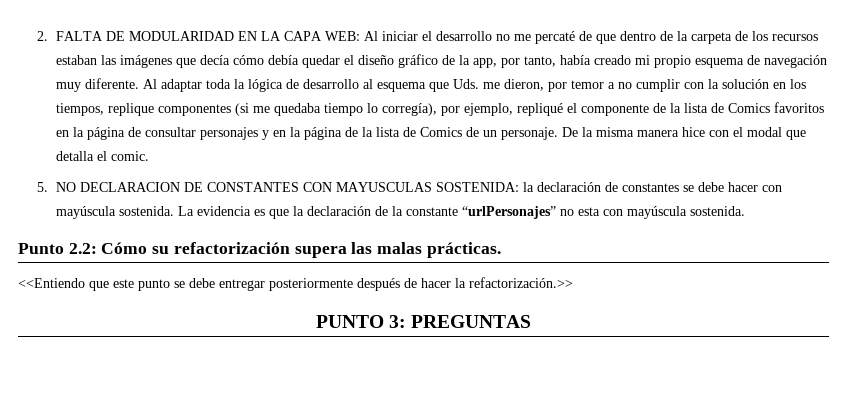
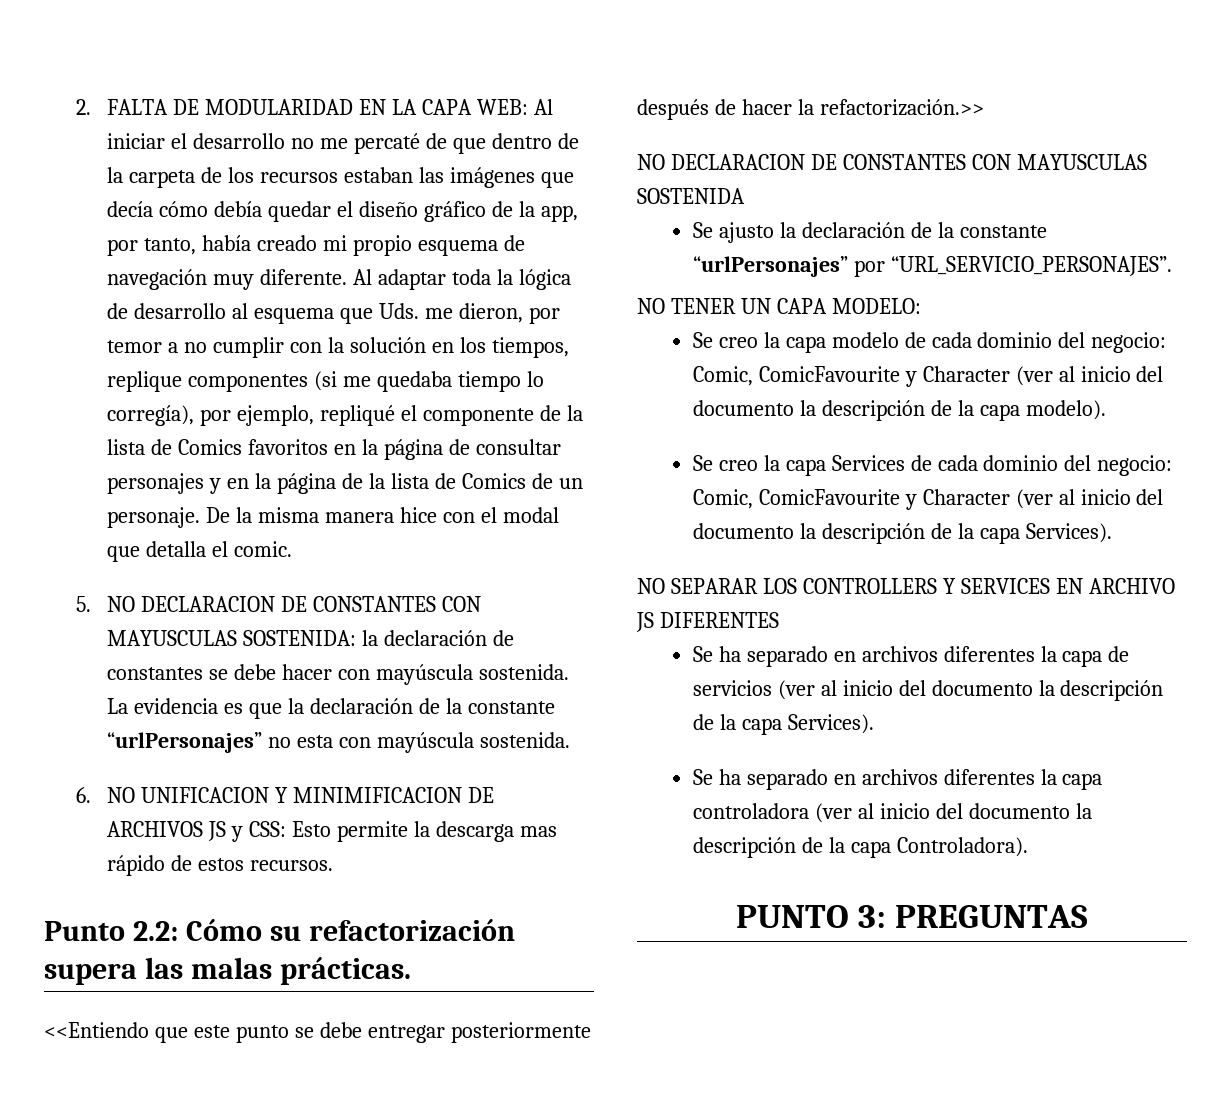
+ 6. NO UNIFICACION Y MINIMIFICACION DE ARCHIVOS JS y CSS: Esto permite la descarga mas rápido de estos recursos.
+ NO DECLARACION DE CONSTANTES CON MAYUSCULAS SOSTENIDA
+ Se ajusto la declaración de la constante “urlPersonajes” por “URL_SERVICIO_PERSONAJES”.
+ NO TENER UN CAPA MODELO:
+ Se creo la capa modelo de cada dominio del negocio: Comic, ComicFavourite y Character (ver al inicio del documento la descripción de la capa modelo).
+ Se creo la capa Services de cada dominio del negocio: Comic, ComicFavourite y Character (ver al inicio del documento la descripción de la capa Services).
+ NO SEPARAR LOS CONTROLLERS Y SERVICES EN ARCHIVO JS DIFERENTES
+ Se ha separado en archivos diferentes la capa de servicios (ver al inicio del documento la descripción de la capa Services).
+ Se ha separado en archivos diferentes la capa controladora (ver al inicio del documento la descripción de la capa Controladora).

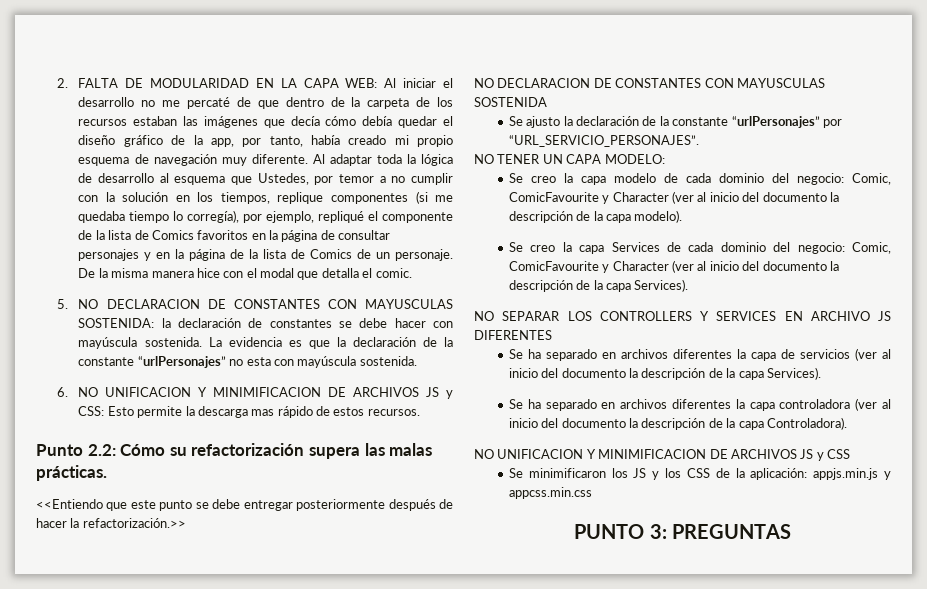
- Al adaptar toda la lógica de desarrollo al esquema que Uds. me dieron, por temor a no cumplir con la solución en los tiempos, replique componentes (si me quedaba tiempo lo corregía), por ejemplo, repliqué el componente de la lista de Comics favoritos en la página de consultar personajes y en la página de la lista de Comics de un personaje.
+ Al adaptar toda la lógica de desarrollo al esquema que Ustedes, por temor a no cumplir con la solución en los tiempos, replique componentes (si me quedaba tiempo lo corregía), por ejemplo, repliqué el componente de la lista de Comics favoritos en la página de consultar personajes y en la página de la lista de Comics de un personaje.
+ NO UNIFICACION Y MINIMIFICACION DE ARCHIVOS JS y CSS
+ Se minimificaron los JS y los CSS de la aplicación: appjs.min.js y appcss.min.css

